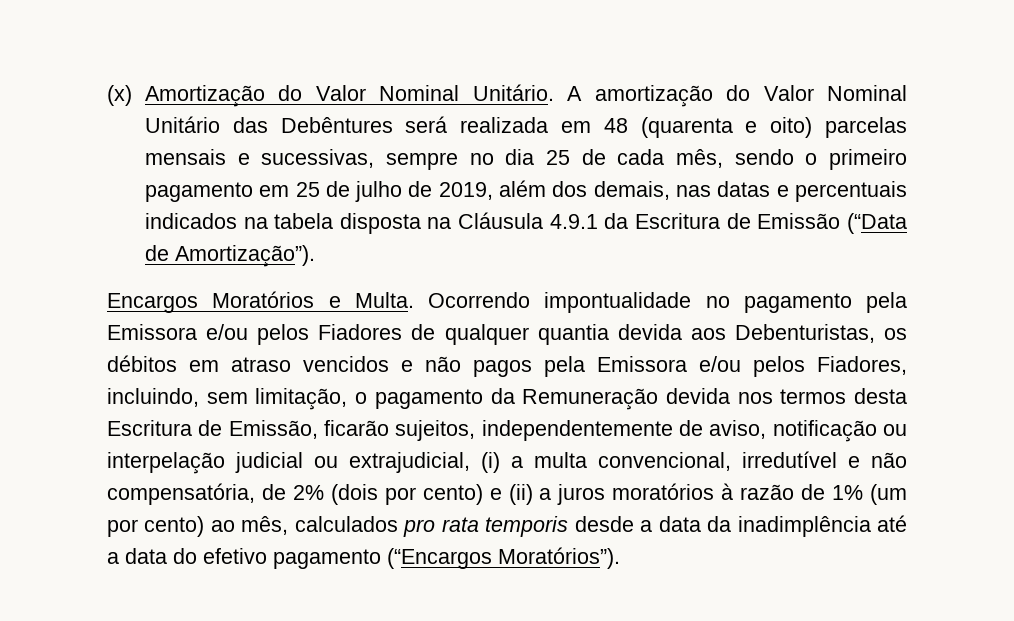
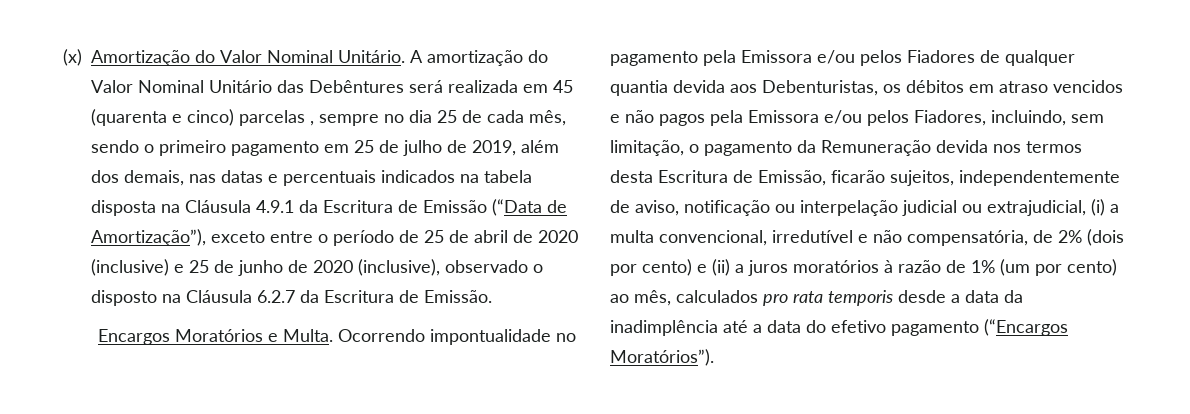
- A amortização do Valor Nominal Unitário das Debêntures será realizada em 48 (quarenta e oito) parcelas mensais e sucessivas, sempre no dia 25 de cada mês, sendo o primeiro pagamento em 25 de julho de 2019, além dos demais, nas datas e percentuais indicados na tabela disposta na Cláusula 4.9.1 da Escritura de Emissão (“Data de Amortização”).
+ A amortização do Valor Nominal Unitário das Debêntures será realizada em 45 (quarenta e cinco) parcelas , sempre no dia 25 de cada mês, sendo o primeiro pagamento em 25 de julho de 2019, além dos demais, nas datas e percentuais indicados na tabela disposta na Cláusula 4.9.1 da Escritura de Emissão (“Data de Amortização”), exceto entre o período de 25 de abril de 2020 (inclusive) e 25 de junho de 2020 (inclusive), observado o disposto na Cláusula 6.2.7 da Escritura de Emissão.

